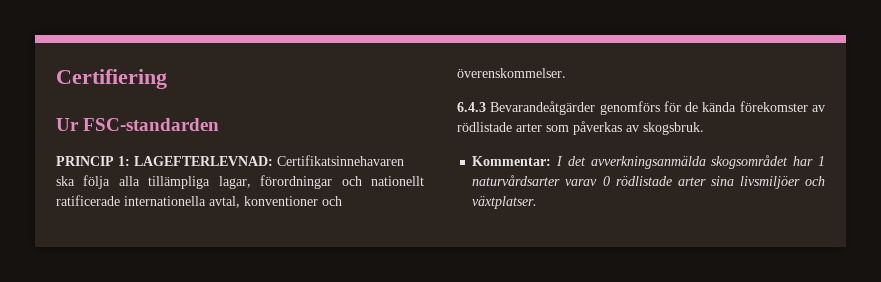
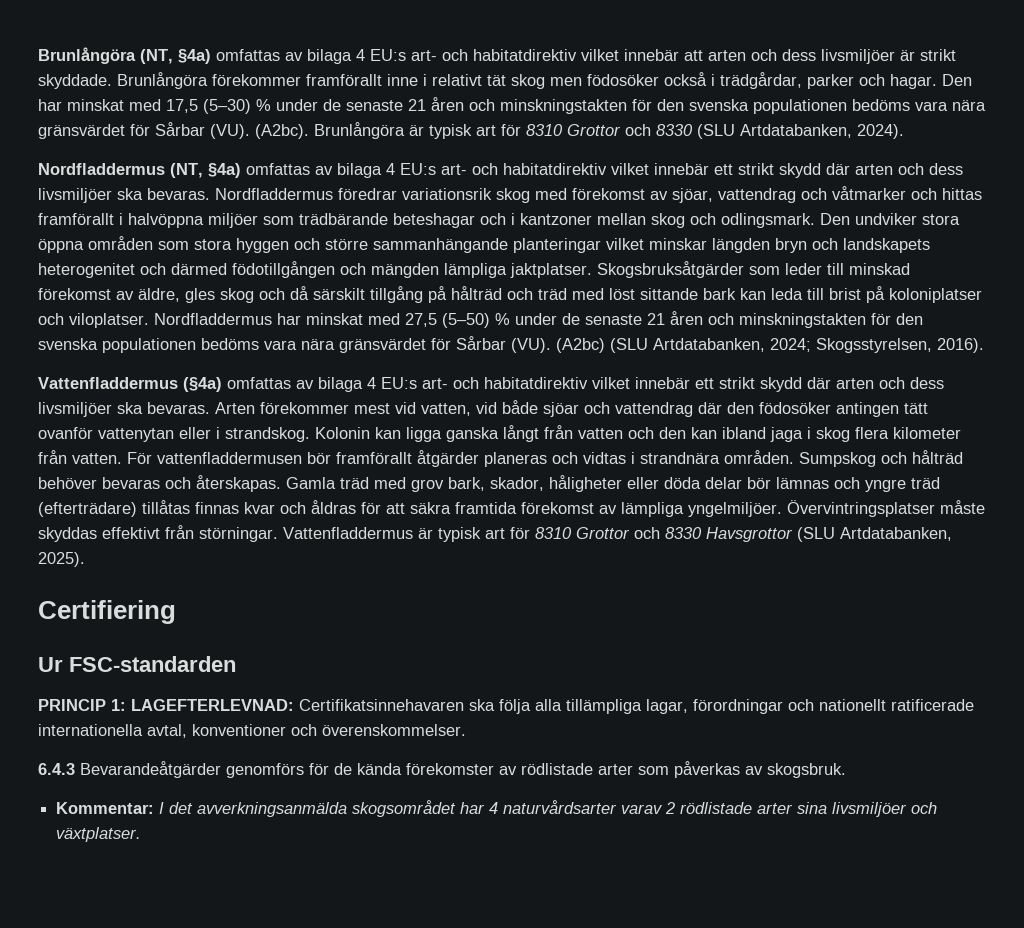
+ Brunlångöra (NT, §4a) omfattas av bilaga 4 EU:s art- och habitatdirektiv vilket innebär att arten och dess livsmiljöer är strikt skyddade. Brunlångöra förekommer framförallt inne i relativt tät skog men födosöker också i trädgårdar, parker och hagar. Den har minskat med 17,5 (5–30) % under de senaste 21 åren och minskningstakten för den svenska populationen bedöms vara nära gränsvärdet för Sårbar (VU). (A2bc). Brunlångöra är typisk art för 8310 Grottor och 8330 (SLU Artdatabanken, 2024).
+ Nordfladdermus (NT, §4a) omfattas av bilaga 4 EU:s art- och habitatdirektiv vilket innebär ett strikt skydd där arten och dess livsmiljöer ska bevaras. Nordfladdermus föredrar variationsrik skog med förekomst av sjöar, vattendrag och våtmarker och hittas framförallt i halvöppna miljöer som trädbärande beteshagar och i kantzoner mellan skog och odlingsmark. Den undviker stora öppna områden som stora hyggen och större sammanhängande planteringar vilket minskar längden bryn och landskapets heterogenitet och därmed födotillgången och mängden lämpliga jaktplatser. Skogsbruksåtgärder som leder till minskad förekomst av äldre, gles skog och då särskilt tillgång på hålträd och träd med löst sittande bark kan leda till brist på koloniplatser och viloplatser. Nordfladdermus har minskat med 27,5 (5–50) % under de senaste 21 åren och minskningstakten för den svenska populationen bedöms vara nära gränsvärdet för Sårbar (VU). (A2bc) (SLU Artdatabanken, 2024; Skogsstyrelsen, 2016).
+ Vattenfladdermus (§4a) omfattas av bilaga 4 EU:s art- och habitatdirektiv vilket innebär ett strikt skydd där arten och dess livsmiljöer ska bevaras. Arten förekommer mest vid vatten, vid både sjöar och vattendrag där den födosöker antingen tätt ovanför vattenytan eller i strandskog. Kolonin kan ligga ganska långt från vatten och den kan ibland jaga i skog flera kilometer från vatten. För vattenfladdermusen bör framförallt åtgärder planeras och vidtas i strandnära områden. Sumpskog och hålträd behöver bevaras och återskapas. Gamla träd med grov bark, skador, håligheter eller döda delar bör lämnas och yngre träd (efterträdare) tillåtas finnas kvar och åldras för att säkra framtida förekomst av lämpliga yngelmiljöer. Övervintringsplatser måste skyddas effektivt från störningar. Vattenfladdermus är typisk art för 8310 Grottor och 8330 Havsgrottor (SLU Artdatabanken, 2025).
- Kommentar: I det avverkningsanmälda skogsområdet har 1 naturvårdsarter varav 0 rödlistade arter sina livsmiljöer och växtplatser.
+ Kommentar: I det avverkningsanmälda skogsområdet har 4 naturvårdsarter varav 2 rödlistade arter sina livsmiljöer och växtplatser.

